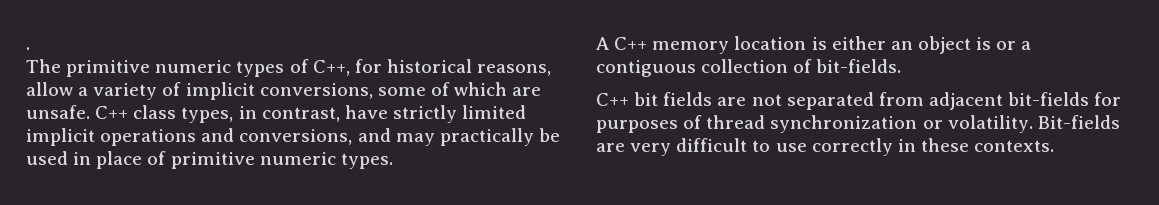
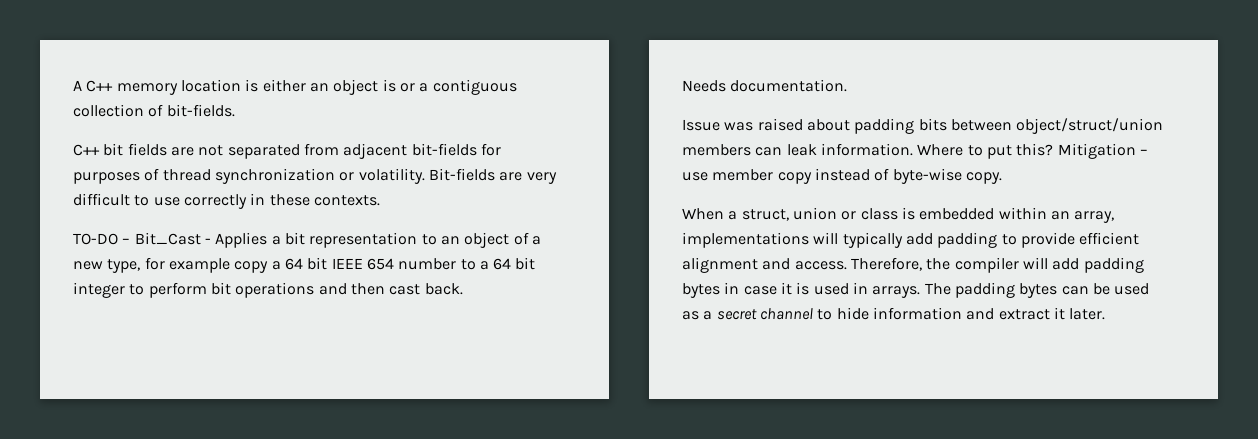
- .
- The primitive numeric types of C++, for historical reasons, allow a variety of implicit conversions, some of which are unsafe. C++ class types, in contrast, have strictly limited implicit operations and conversions, and may practically be used in place of primitive numeric types.
+ TO-DO – Bit_Cast - Applies a bit representation to an object of a new type, for example copy a 64 bit IEEE 654 number to a 64 bit integer to perform bit operations and then cast back.
+ Needs documentation.
+ Issue was raised about padding bits between object/struct/union members can leak information. Where to put this? Mitigation – use member copy instead of byte-wise copy.
+ When a struct, union or class is embedded within an array, implementations will typically add padding to provide efficient alignment and access. Therefore, the compiler will add padding bytes in case it is used in arrays. The padding bytes can be used as a secret channel to hide information and extract it later.

